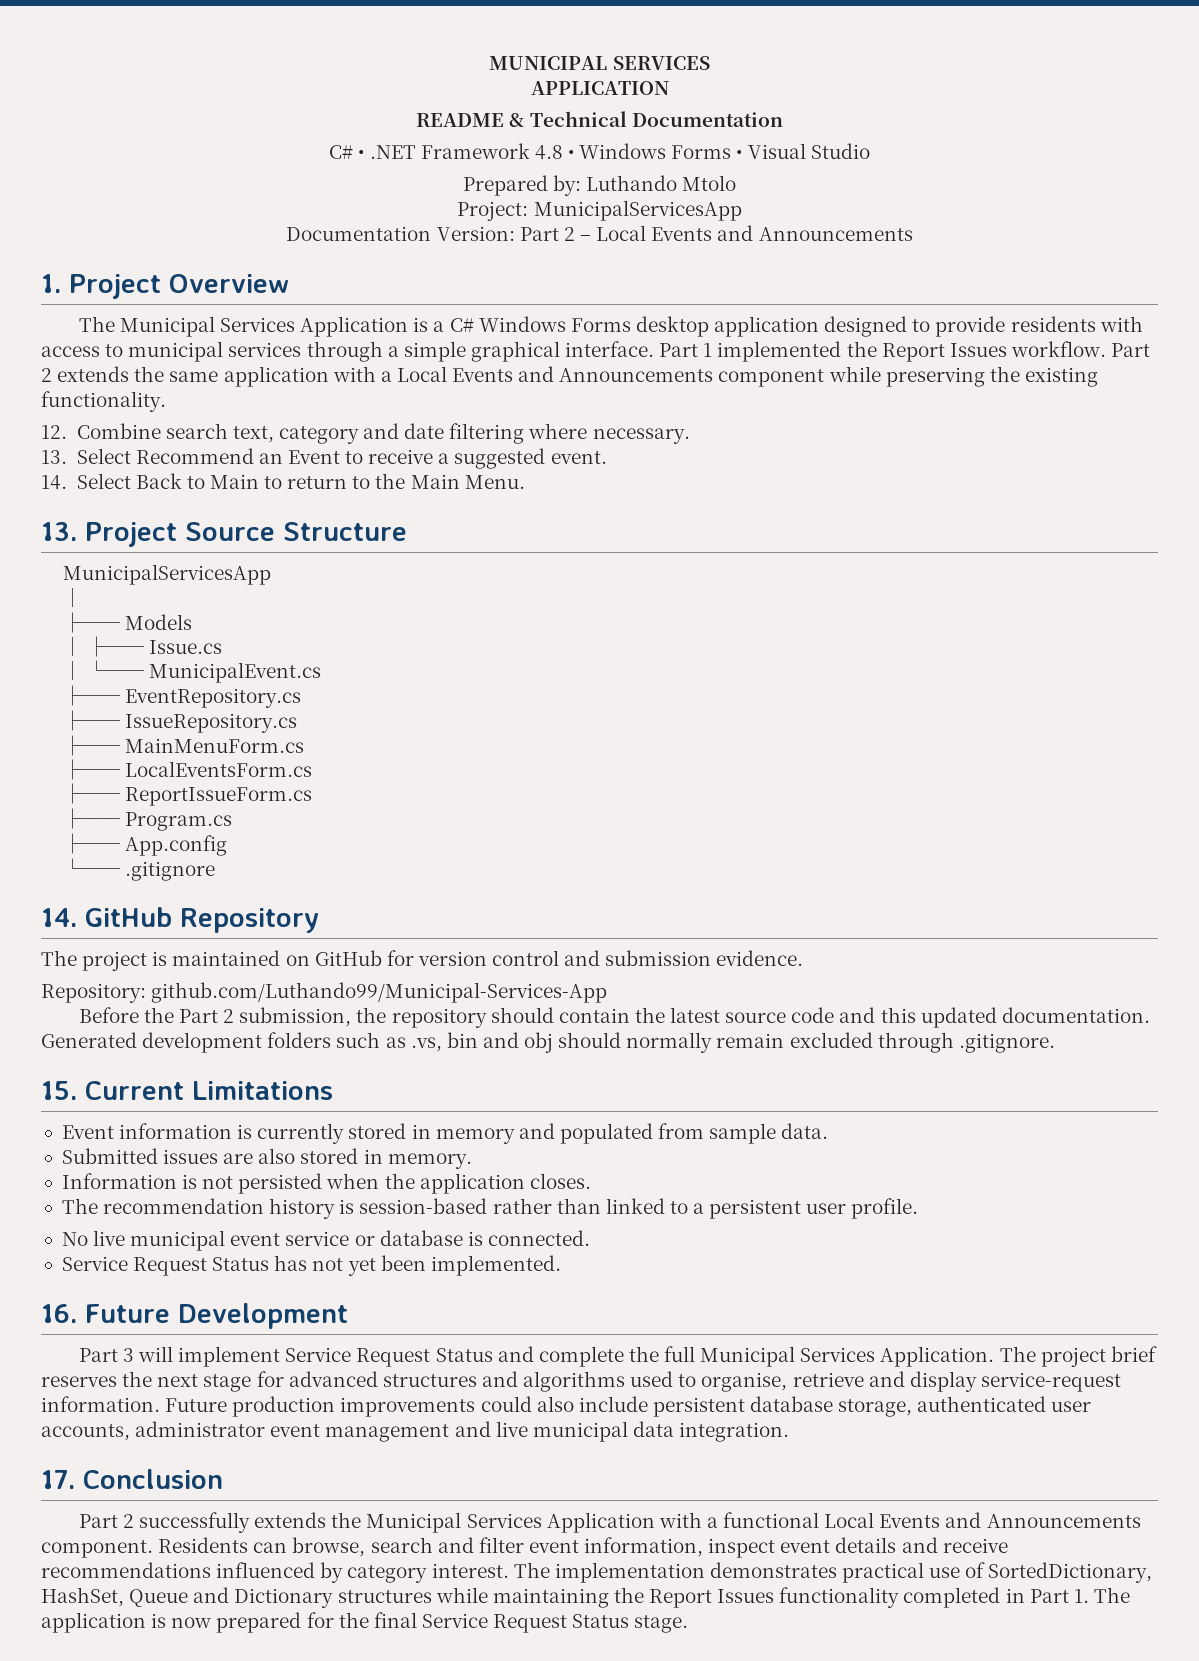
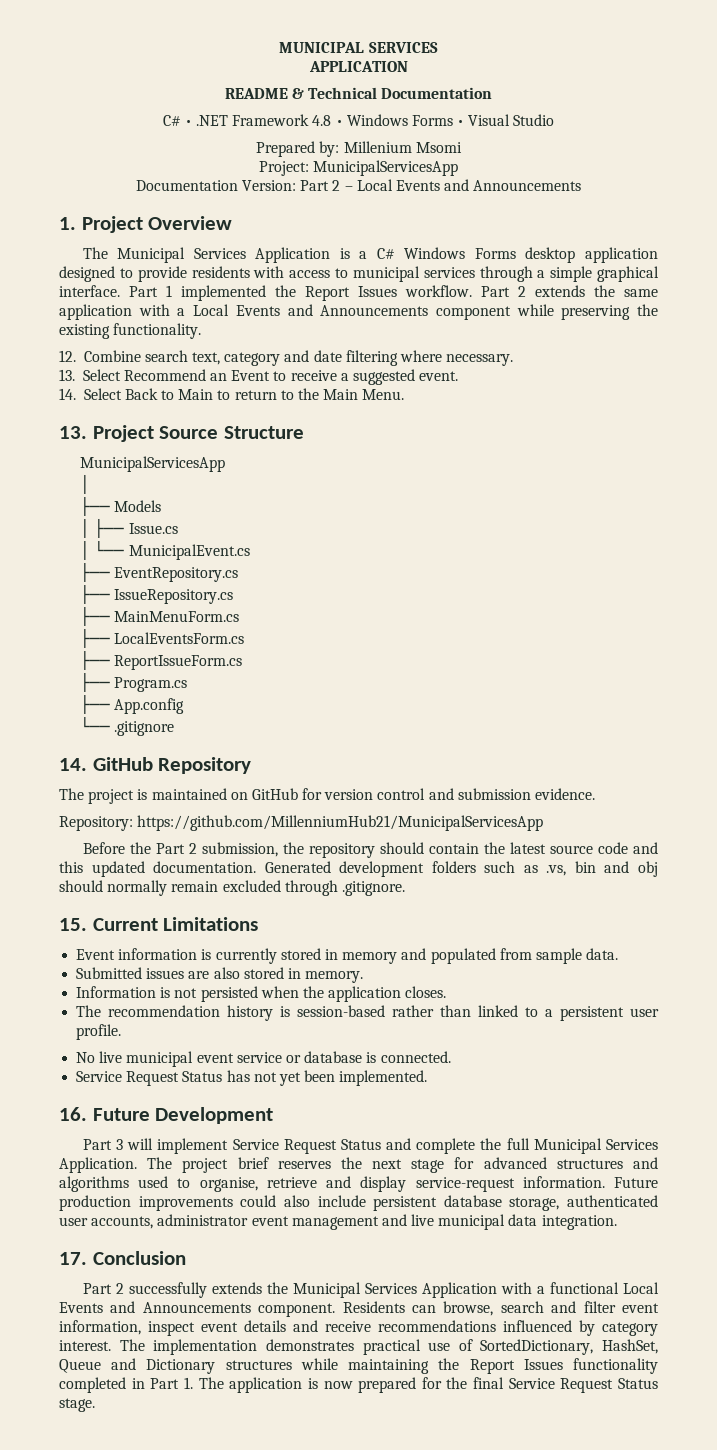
- Prepared by: Luthando Mtolo
+ Prepared by: Millenium Msomi
- Repository: github.com/Luthando99/Municipal-Services-App
+ Repository: https://github.com/MillenniumHub21/MunicipalServicesApp

